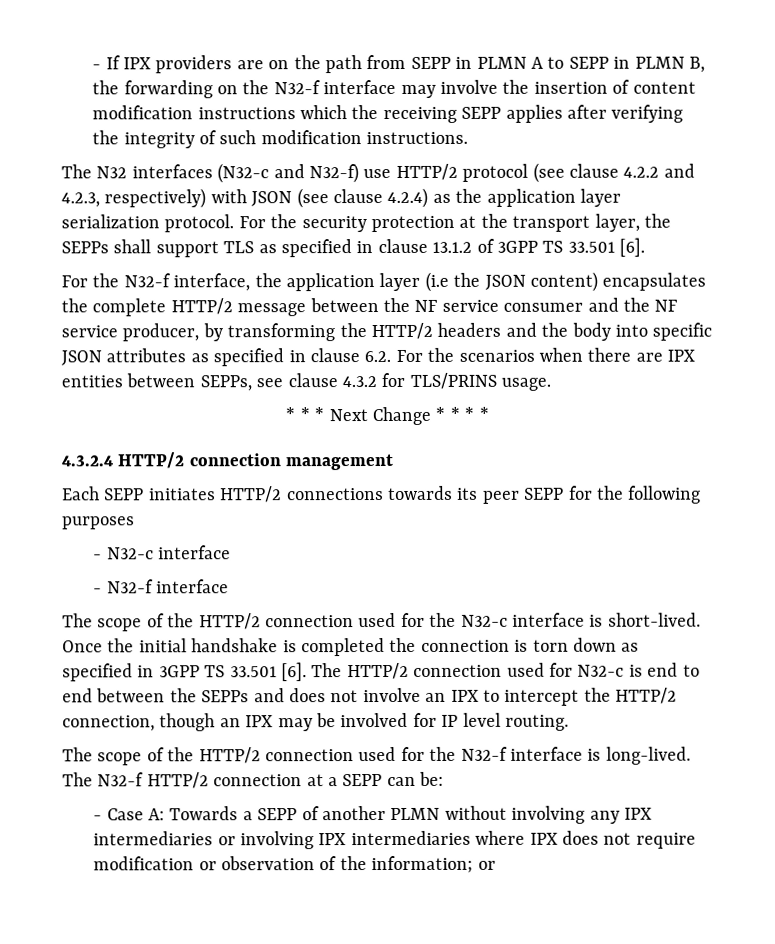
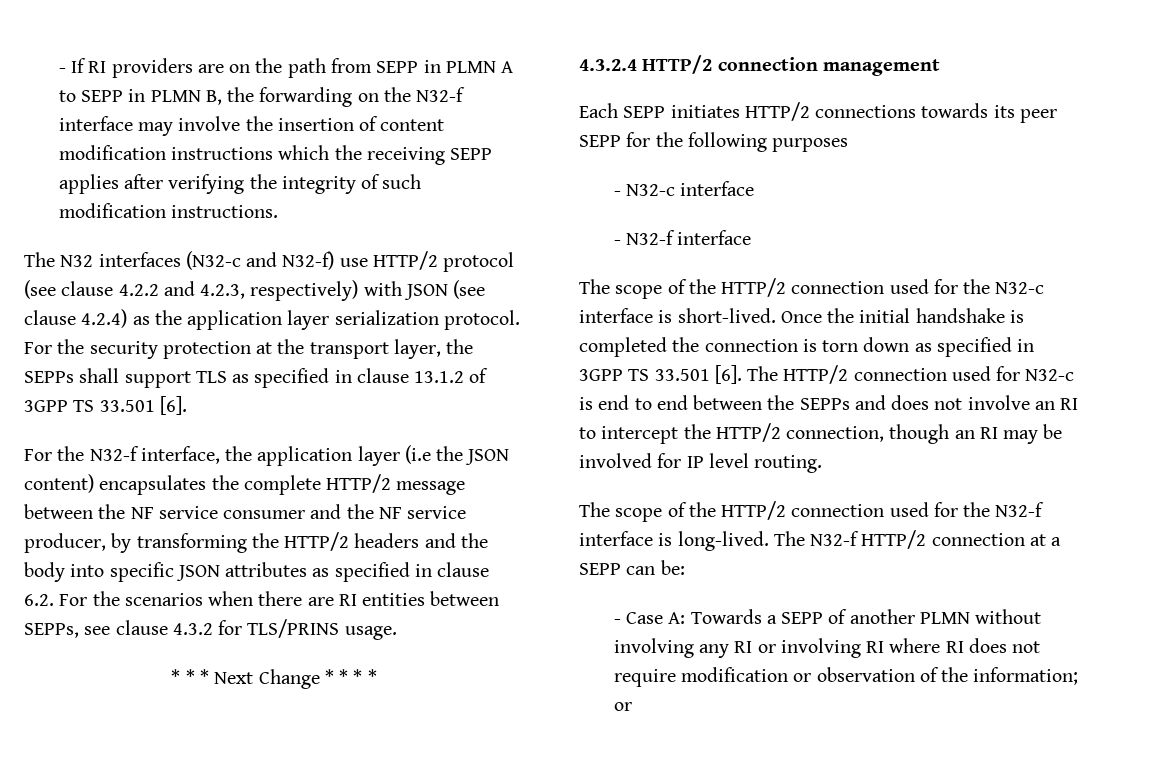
- - If IPX providers are on the path from SEPP in PLMN A to SEPP in PLMN B, the forwarding on the N32-f interface may involve the insertion of content modification instructions which the receiving SEPP applies after verifying the integrity of such modification instructions.
+ - If RI providers are on the path from SEPP in PLMN A to SEPP in PLMN B, the forwarding on the N32-f interface may involve the insertion of content modification instructions which the receiving SEPP applies after verifying the integrity of such modification instructions.
- For the N32-f interface, the application layer (i.e the JSON content) encapsulates the complete HTTP/2 message between the NF service consumer and the NF service producer, by transforming the HTTP/2 headers and the body into specific JSON attributes as specified in clause 6.2. For the scenarios when there are IPX entities between SEPPs, see clause 4.3.2 for TLS/PRINS usage.
+ For the N32-f interface, the application layer (i.e the JSON content) encapsulates the complete HTTP/2 message between the NF service consumer and the NF service producer, by transforming the HTTP/2 headers and the body into specific JSON attributes as specified in clause 6.2. For the scenarios when there are RI entities between SEPPs, see clause 4.3.2 for TLS/PRINS usage.
- The HTTP/2 connection used for N32-c is end to end between the SEPPs and does not involve an IPX to intercept the HTTP/2 connection, though an IPX may be involved for IP level routing.
+ The HTTP/2 connection used for N32-c is end to end between the SEPPs and does not involve an RI to intercept the HTTP/2 connection, though an RI may be involved for IP level routing.
- - Case A: Towards a SEPP of another PLMN without involving any IPX intermediaries or involving IPX intermediaries where IPX does not require modification or observation of the information; or
+ - Case A: Towards a SEPP of another PLMN without involving any RI or involving RI where RI does not require modification or observation of the information; or

